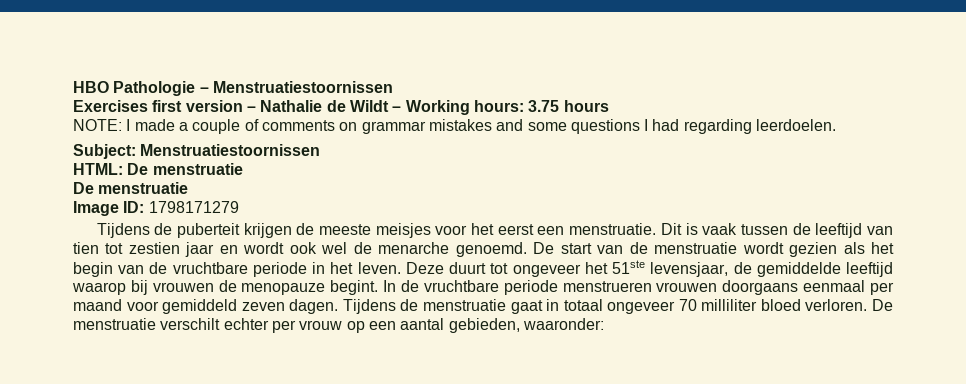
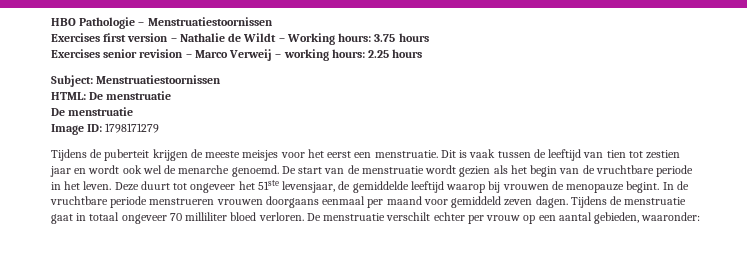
- NOTE: I made a couple of comments on grammar mistakes and some questions I had regarding leerdoelen.
+ Exercises senior revision – Marco Verweij – working hours: 2.25 hours

